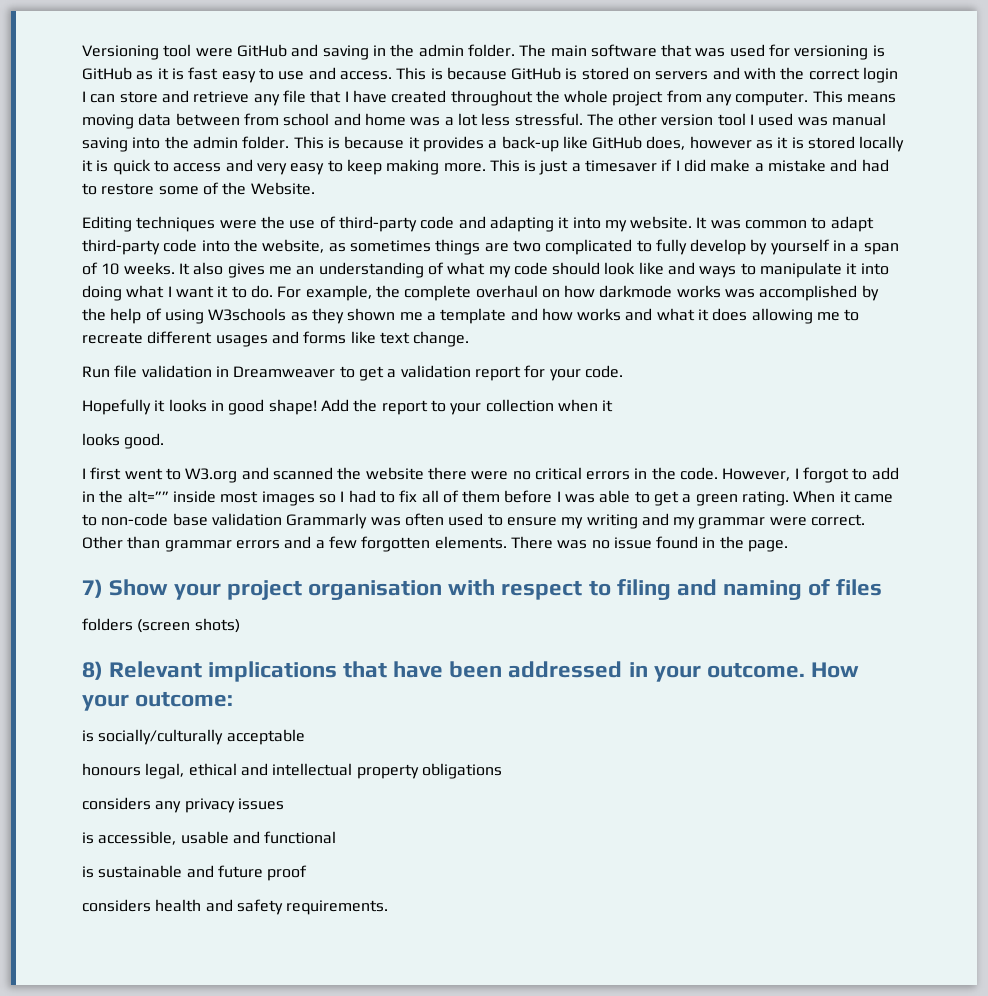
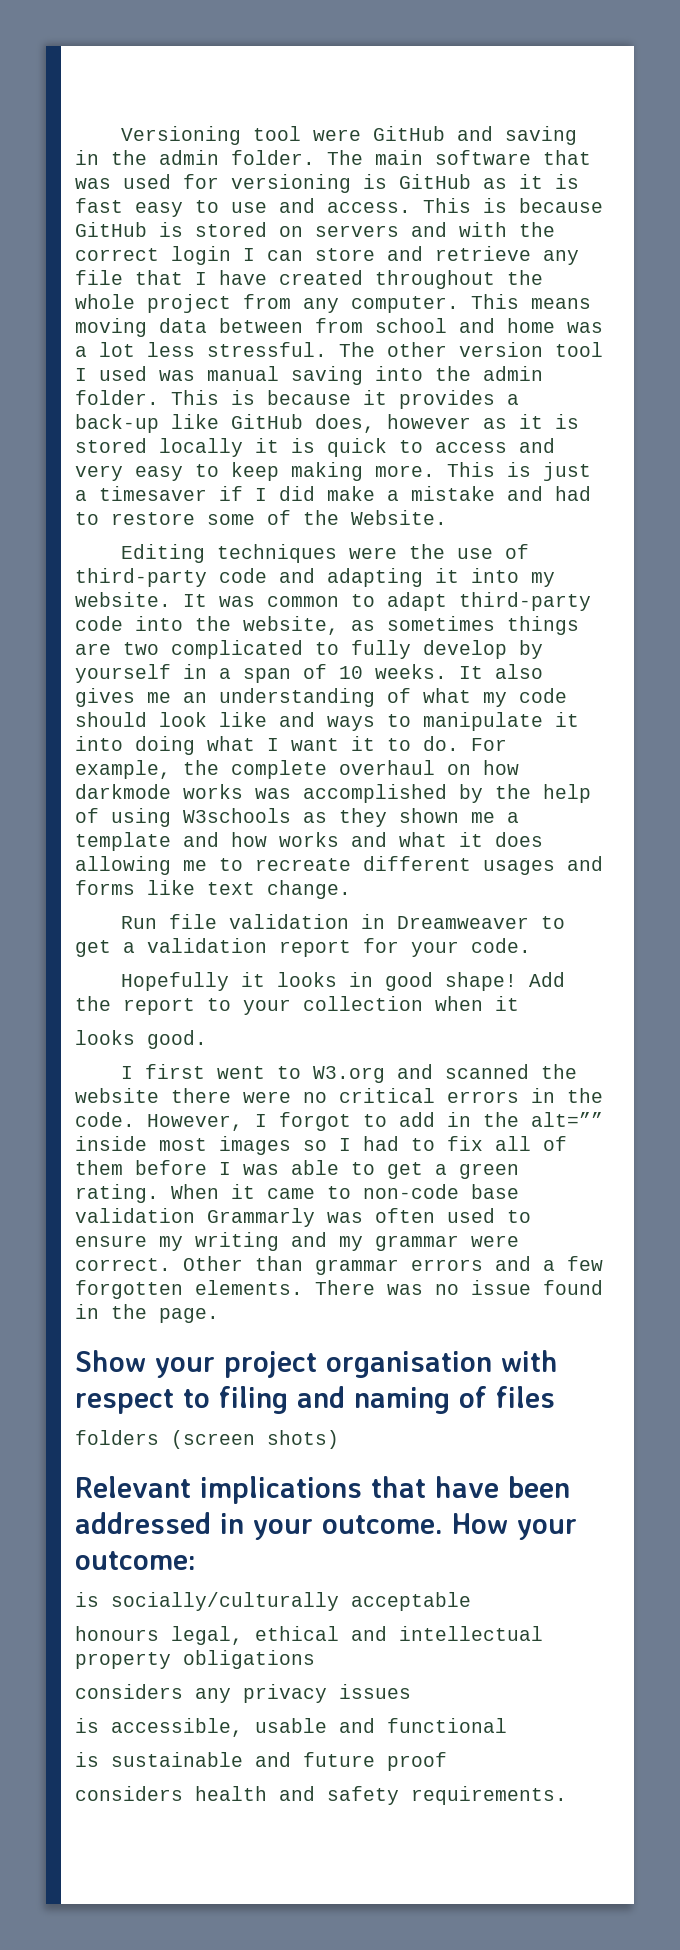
- 7) Show your project organisation with respect to filing and naming of files
+ Show your project organisation with respect to filing and naming of files
- 8) Relevant implications that have been addressed in your outcome.
+ Relevant implications that have been addressed in your outcome.

